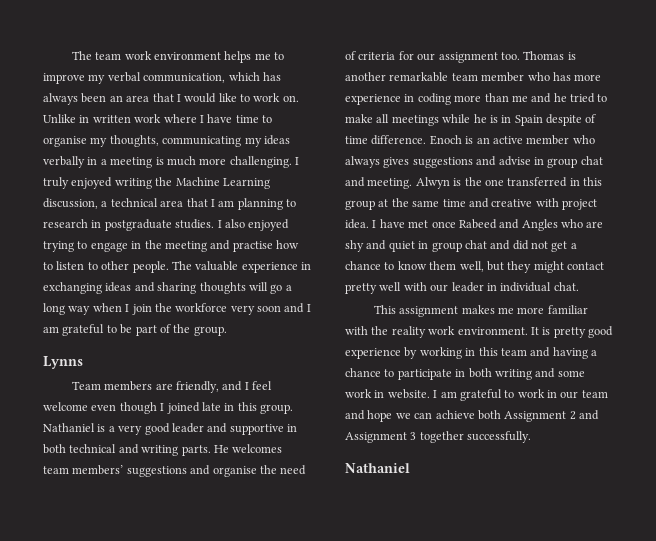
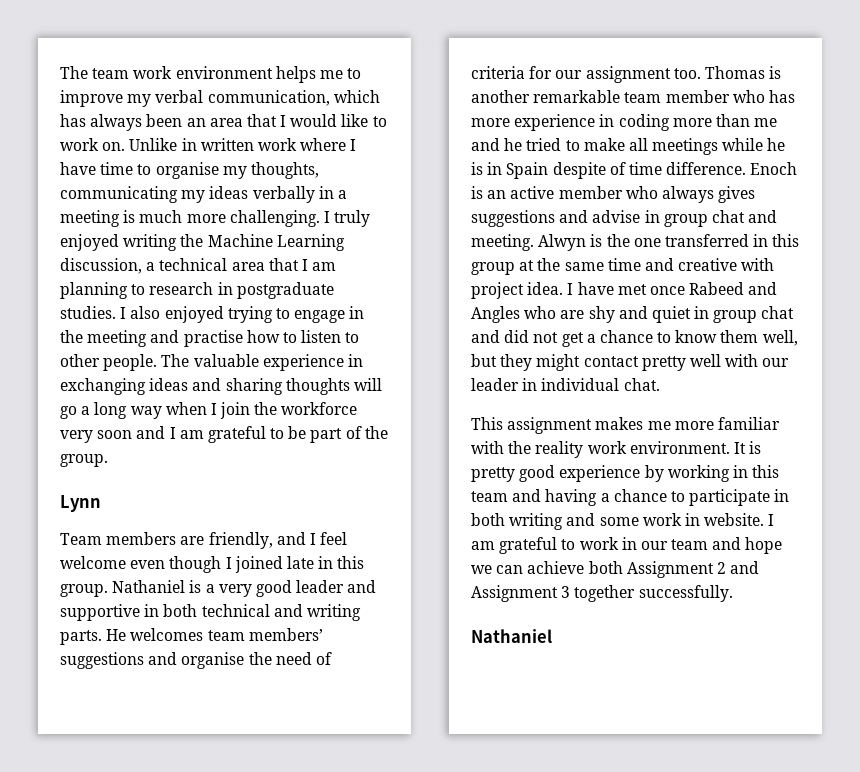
- Lynns
+ Lynn

